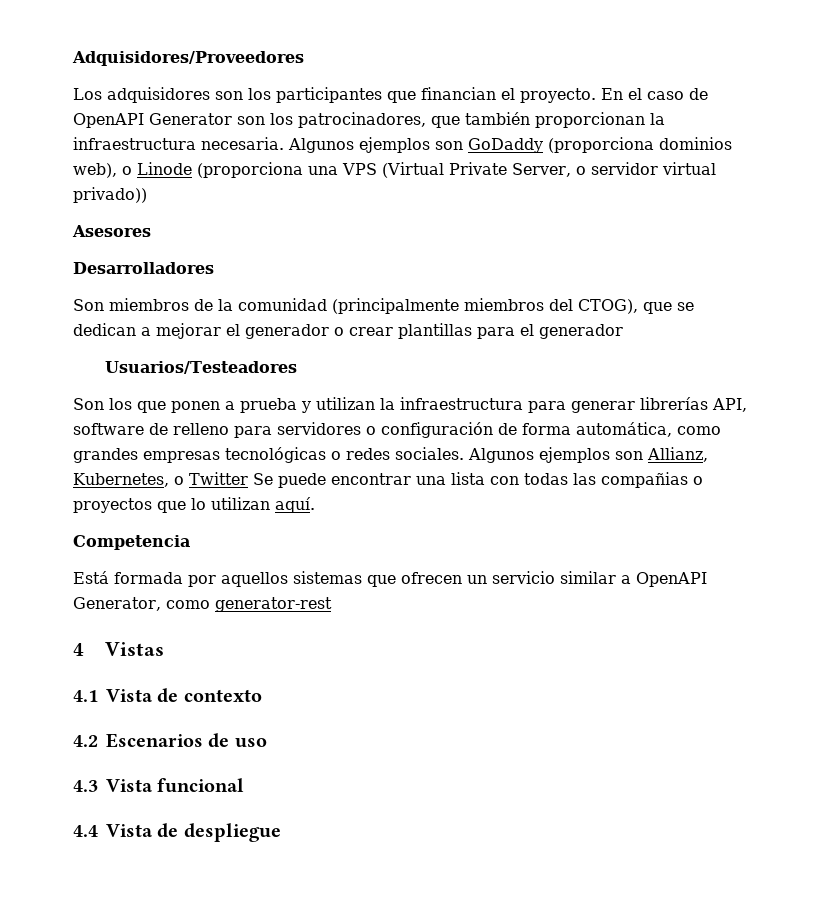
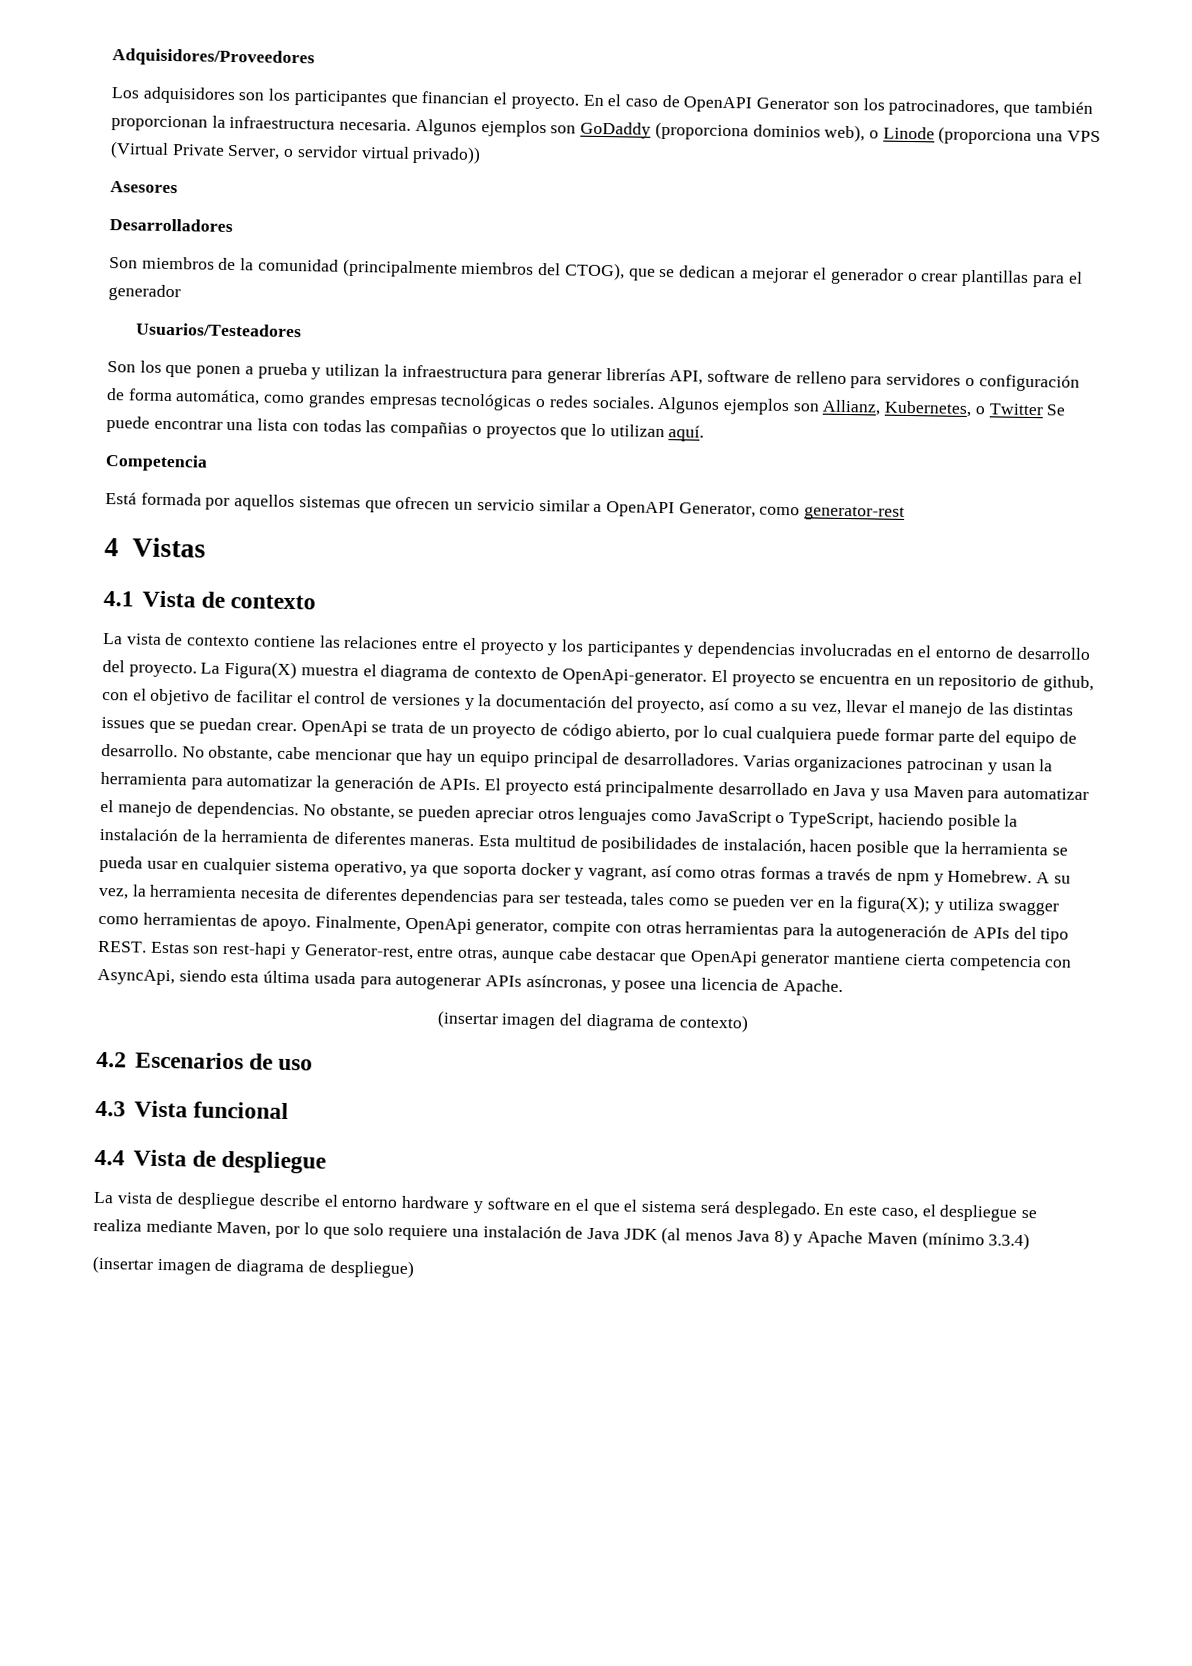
+ La vista de contexto contiene las relaciones entre el proyecto y los participantes y dependencias involucradas en el entorno de desarrollo del proyecto. La Figura(X) muestra el diagrama de contexto de OpenApi-generator. El proyecto se encuentra en un repositorio de github, con el objetivo de facilitar el control de versiones y la documentación del proyecto, así como a su vez, llevar el manejo de las distintas issues que se puedan crear. OpenApi se trata de un proyecto de código abierto, por lo cual cualquiera puede formar parte del equipo de desarrollo. No obstante, cabe mencionar que hay un equipo principal de desarrolladores. Varias organizaciones patrocinan y usan la herramienta para automatizar la generación de APIs. El proyecto está principalmente desarrollado en Java y usa Maven para automatizar el manejo de dependencias. No obstante, se pueden apreciar otros lenguajes como JavaScript o TypeScript, haciendo posible la instalación de la herramienta de diferentes maneras. Esta multitud de posibilidades de instalación, hacen posible que la herramienta se pueda usar en cualquier sistema operativo, ya que soporta docker y vagrant, así como otras formas a través de npm y Homebrew. A su vez, la herramienta necesita de diferentes dependencias para ser testeada, tales como se pueden ver en la figura(X); y utiliza swagger como herramientas de apoyo. Finalmente, OpenApi generator, compite con otras herramientas para la autogeneración de APIs del tipo REST. Estas son rest-hapi y Generator-rest, entre otras, aunque cabe destacar que OpenApi generator mantiene cierta competencia con AsyncApi, siendo esta última usada para autogenerar APIs asíncronas, y posee una licencia de Apache.
+ (insertar imagen del diagrama de contexto)
+ La vista de despliegue describe el entorno hardware y software en el que el sistema será desplegado. En este caso, el despliegue se realiza mediante Maven, por lo que solo requiere una instalación de Java JDK (al menos Java 8) y Apache Maven (mínimo 3.3.4)
+ (insertar imagen de diagrama de despliegue)

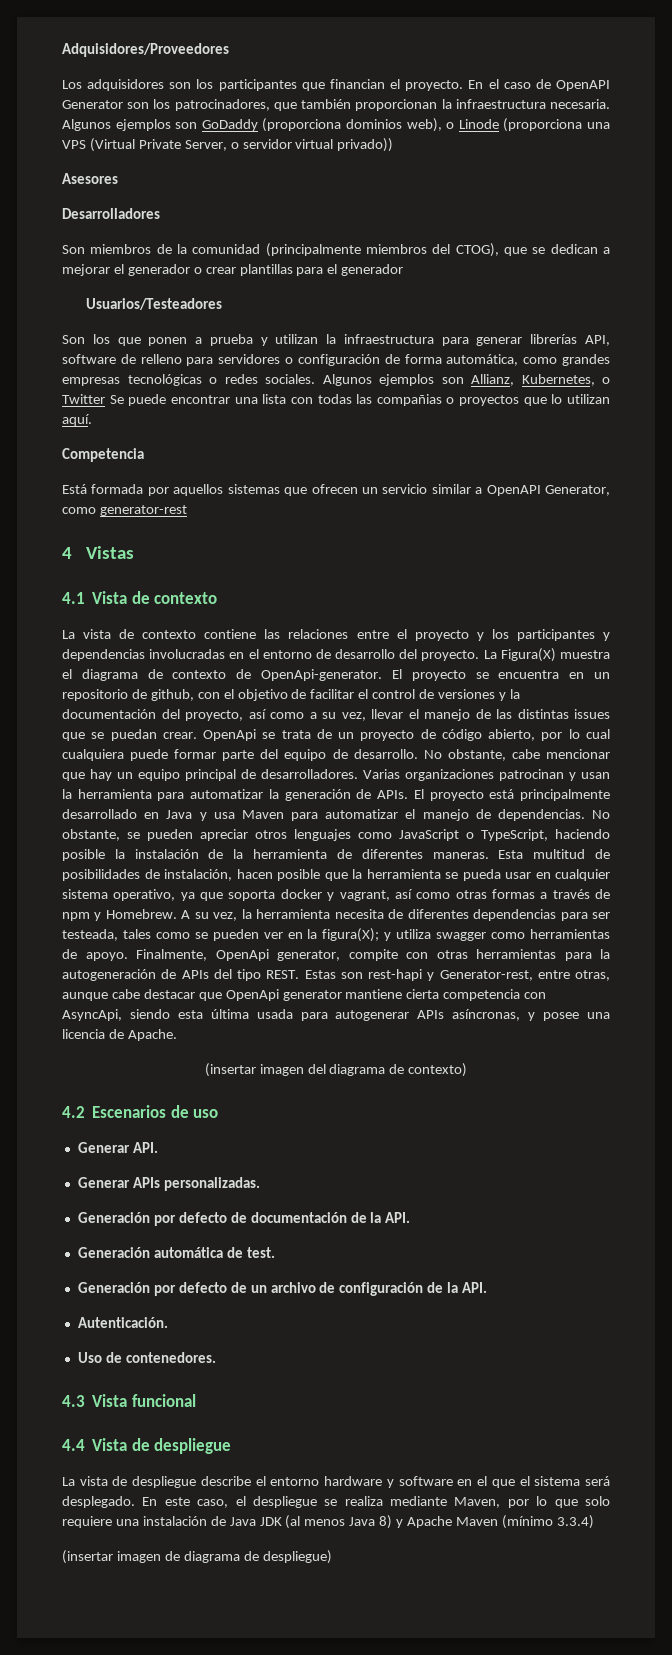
+ Generar API.
+ Generar APIs personalizadas.
+ Generación por defecto de documentación de la API.
+ Generación automática de test.
+ Generación por defecto de un archivo de configuración de la API.
+ Autenticación.
+ Uso de contenedores.

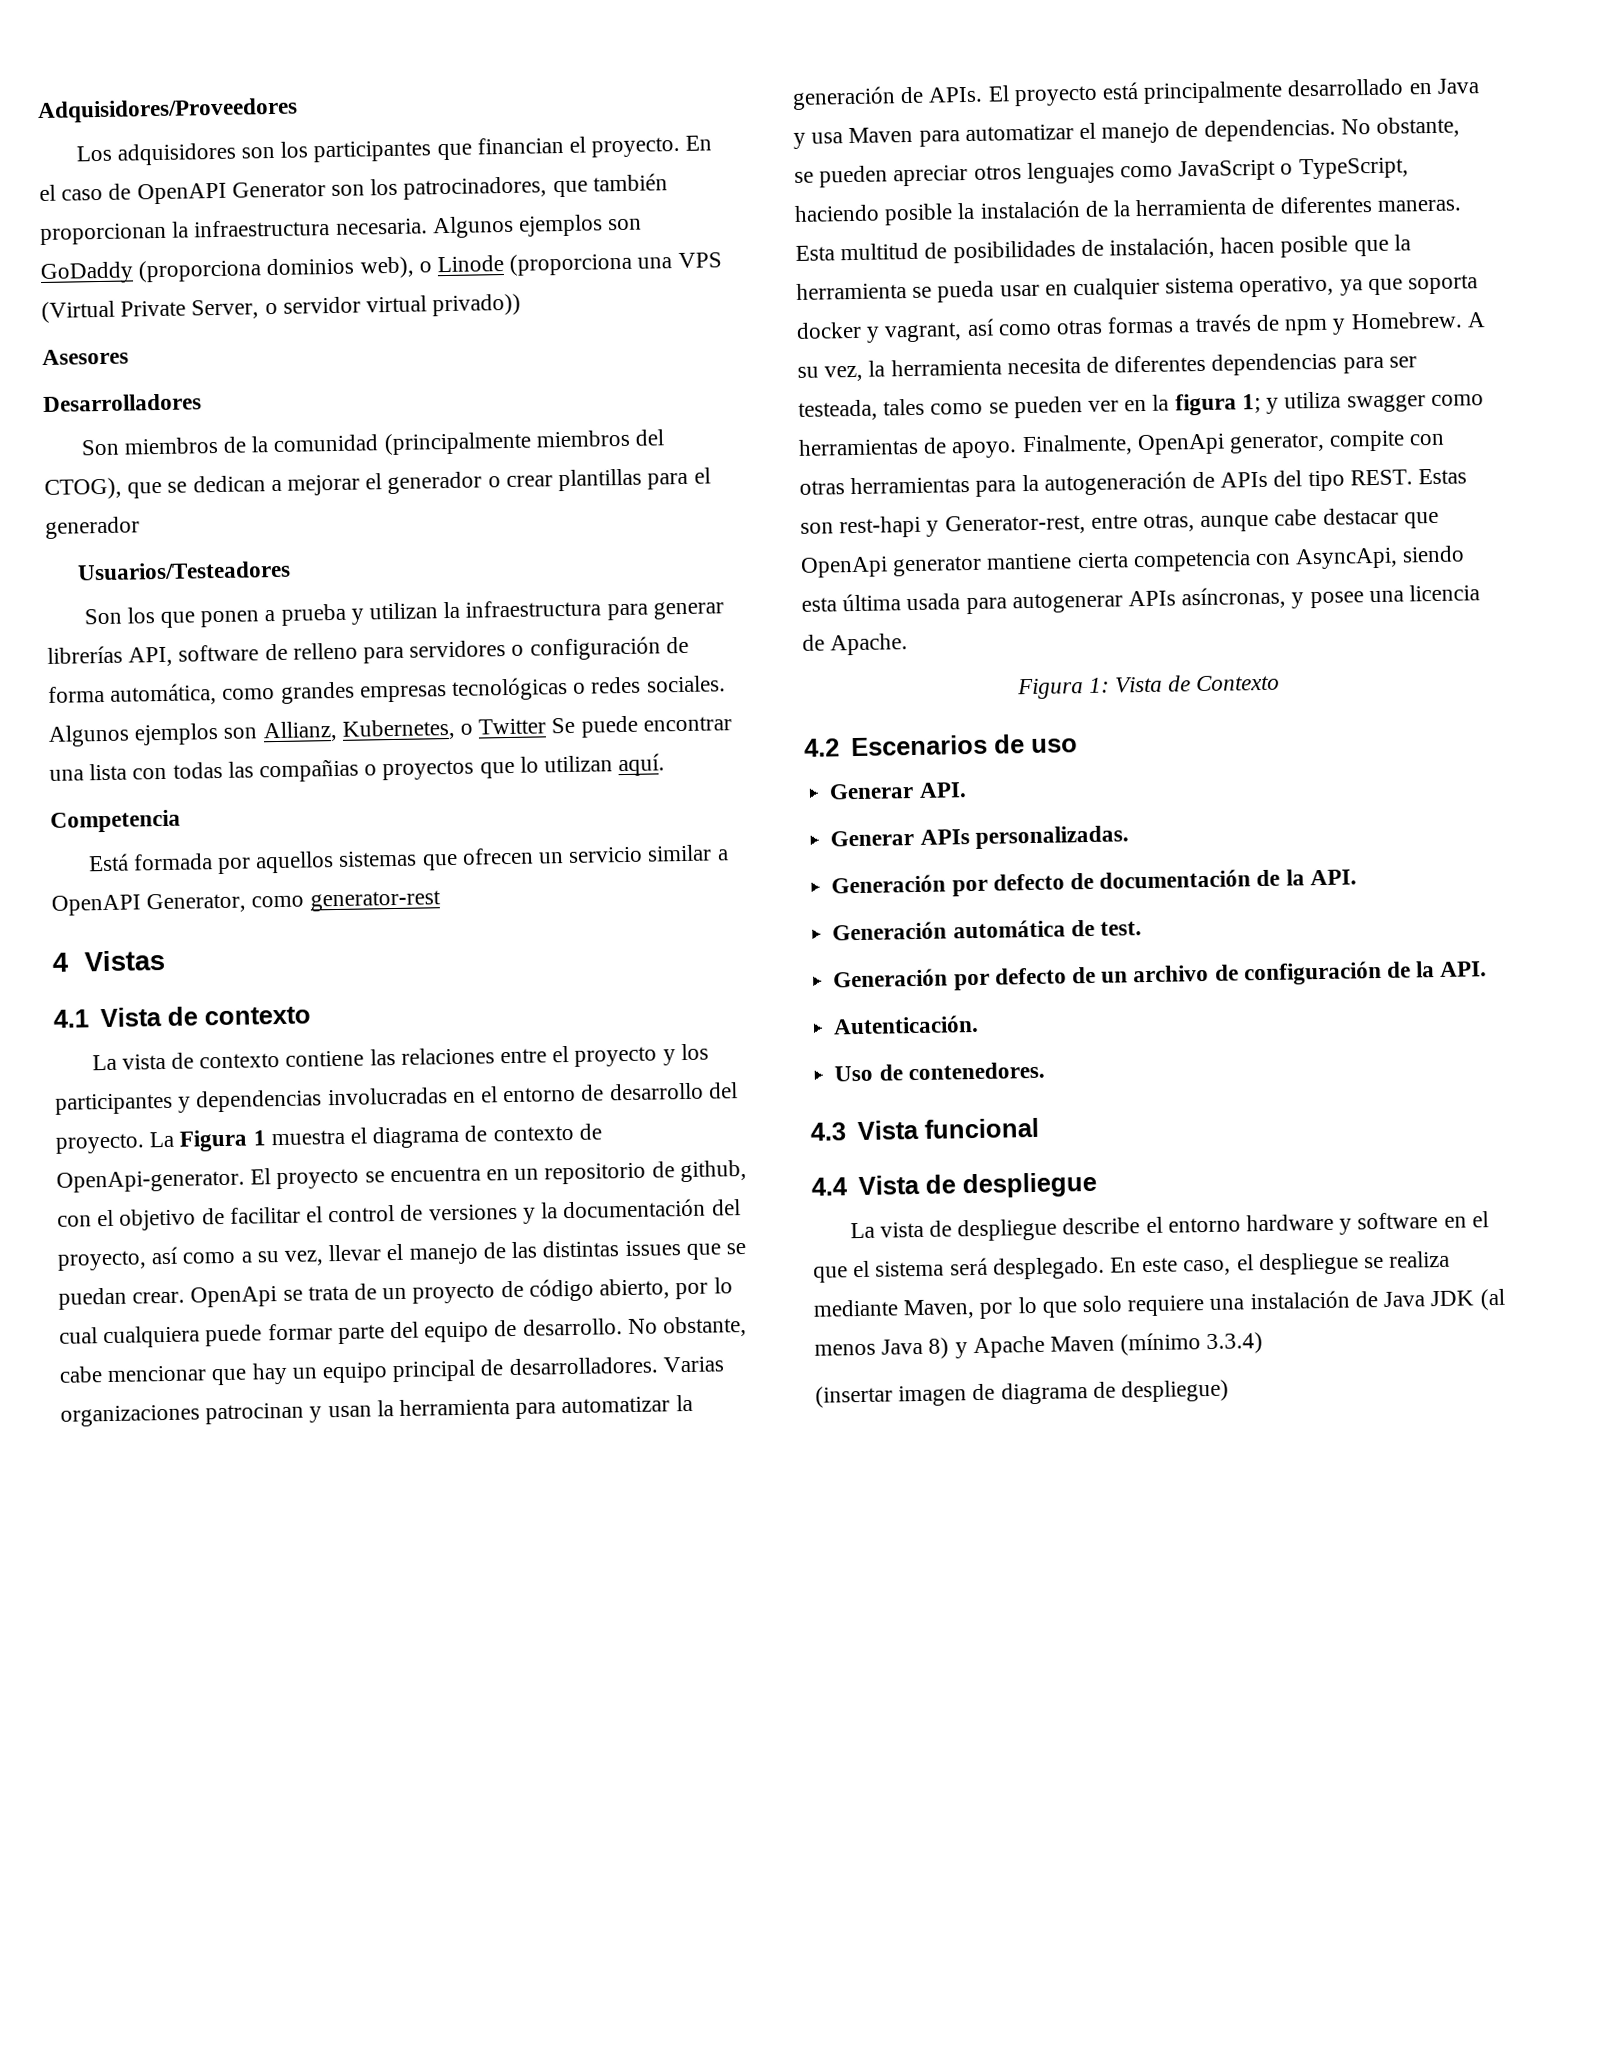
- La Figura(X) muestra el diagrama de contexto de OpenApi-generator.
+ La Figura 1 muestra el diagrama de contexto de OpenApi-generator.
- A su vez, la herramienta necesita de diferentes dependencias para ser testeada, tales como se pueden ver en la figura(X); y utiliza swagger como herramientas de apoyo.
+ A su vez, la herramienta necesita de diferentes dependencias para ser testeada, tales como se pueden ver en la figura 1; y utiliza swagger como herramientas de apoyo.
- (insertar imagen del diagrama de contexto)
+ Figura 1: Vista de Contexto

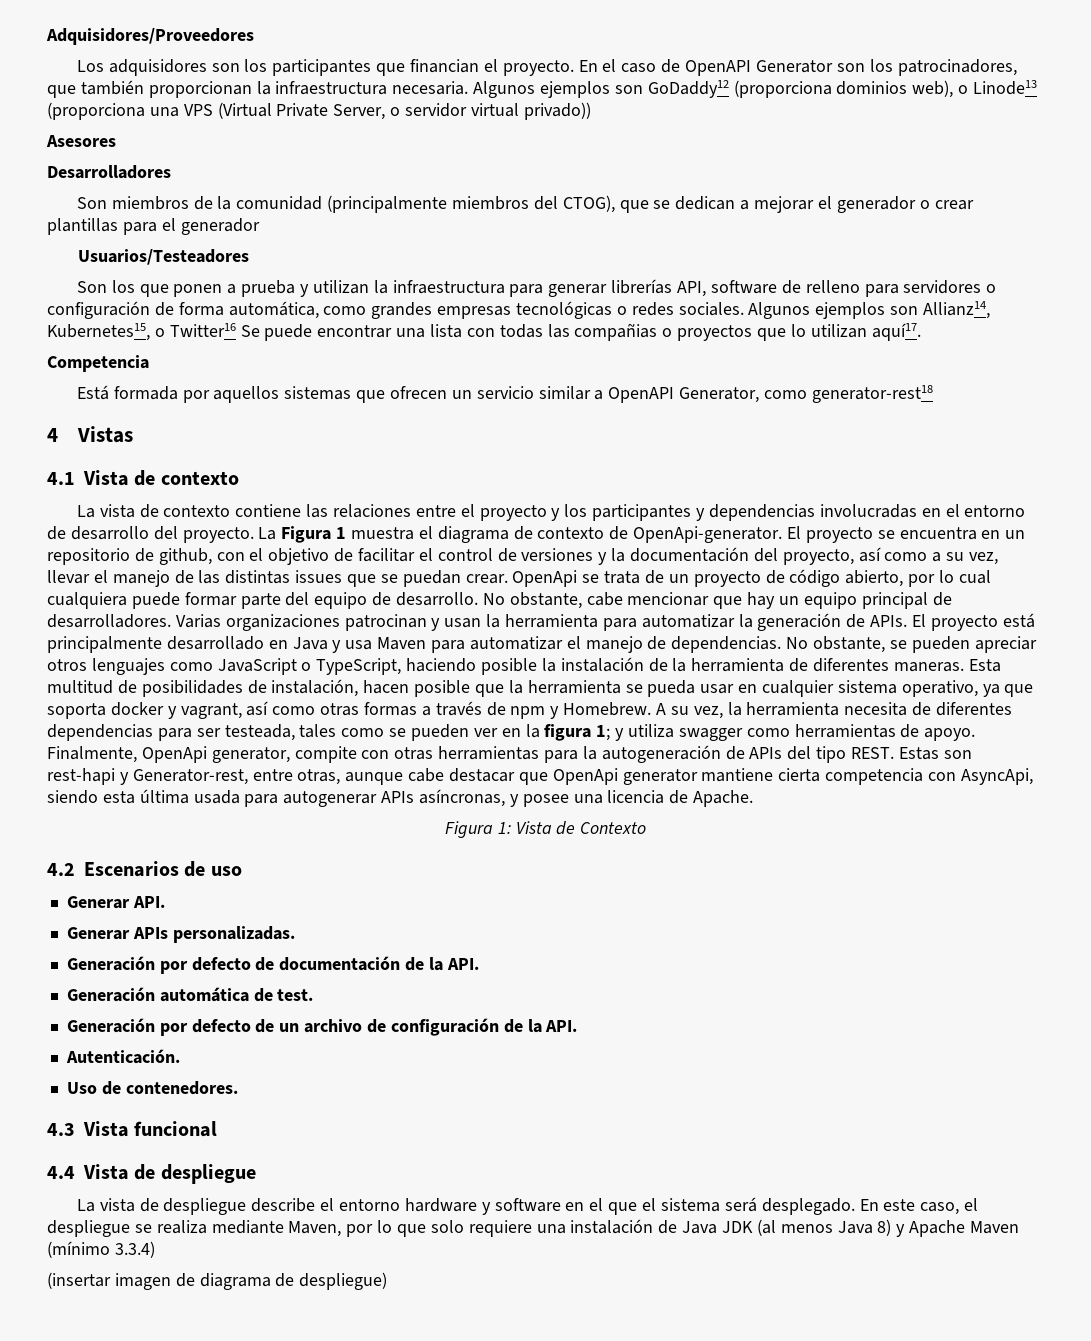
- Algunos ejemplos son GoDaddy (proporciona dominios web), o Linode (proporciona una VPS (Virtual Private Server, o servidor virtual privado))
+ Algunos ejemplos son GoDaddy12 (proporciona dominios web), o Linode13 (proporciona una VPS (Virtual Private Server, o servidor virtual privado))
- Algunos ejemplos son Allianz, Kubernetes, o Twitter Se puede encontrar una lista con todas las compañias o proyectos que lo utilizan aquí.
+ Algunos ejemplos son Allianz14, Kubernetes15, o Twitter16 Se puede encontrar una lista con todas las compañias o proyectos que lo utilizan aquí17.
- Está formada por aquellos sistemas que ofrecen un servicio similar a OpenAPI Generator, como generator-rest
+ Está formada por aquellos sistemas que ofrecen un servicio similar a OpenAPI Generator, como generator-rest18

